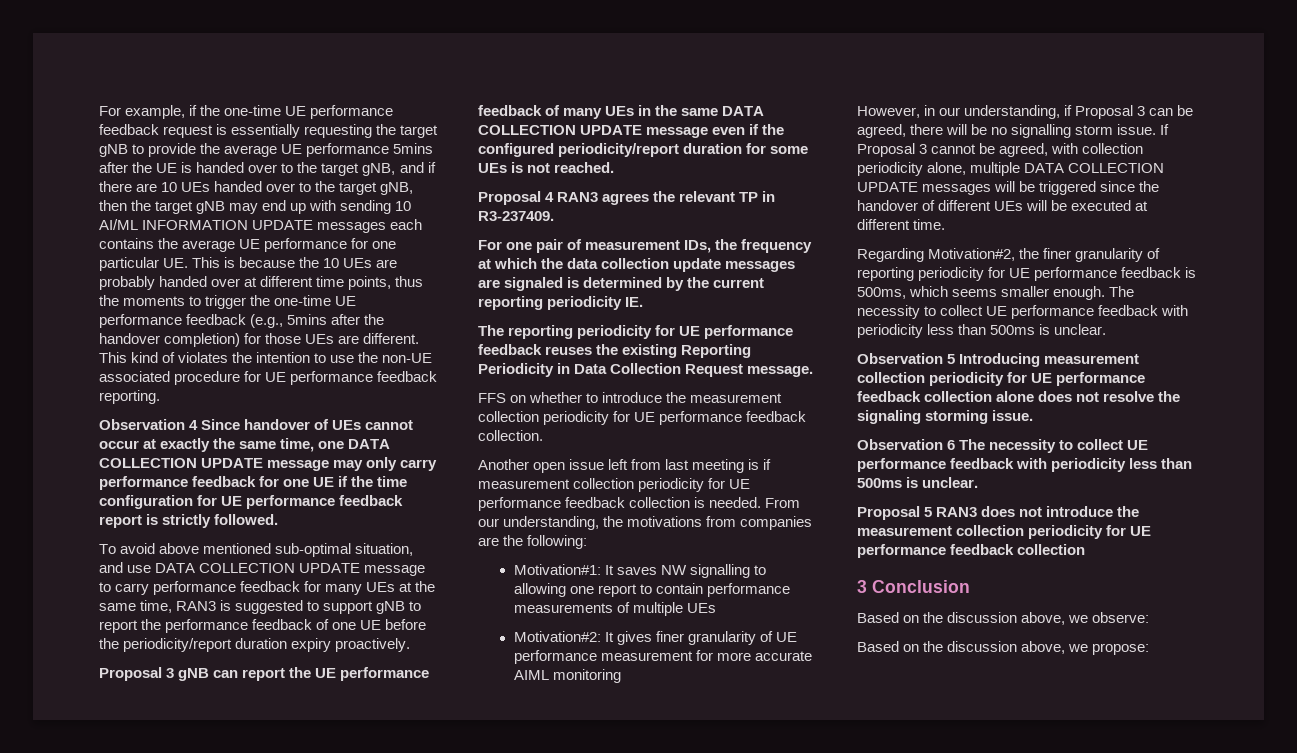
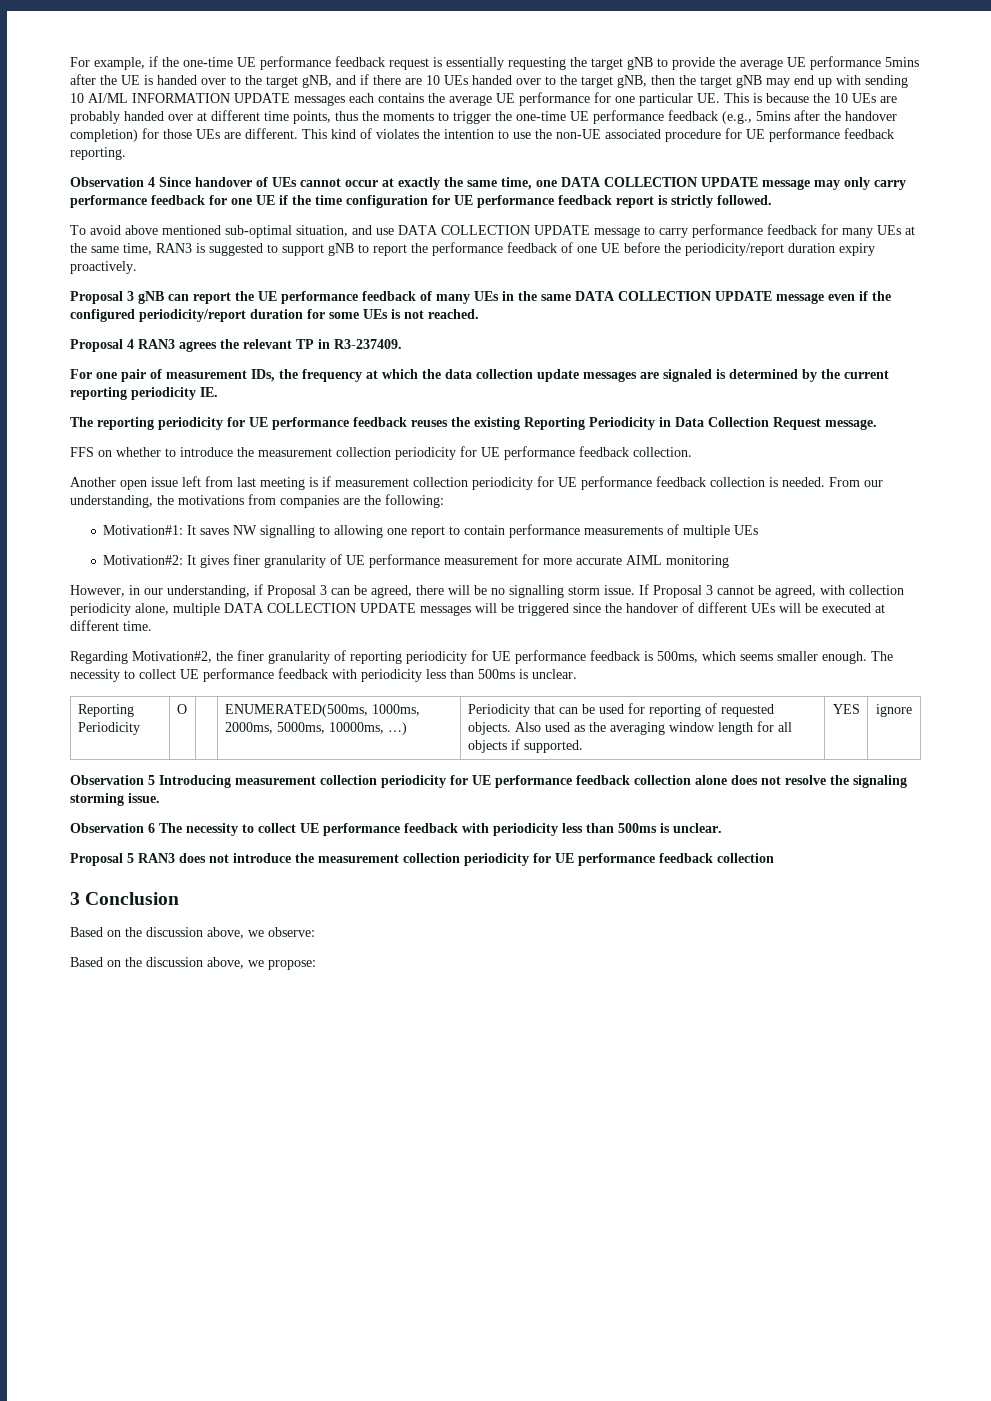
+ Reporting Periodicity | O | | ENUMERATED(500ms, 1000ms, 2000ms, 5000ms, 10000ms, …) | Periodicity that can be used for reporting of requested objects. Also used as the averaging window length for all objects if supported. | YES | ignore

